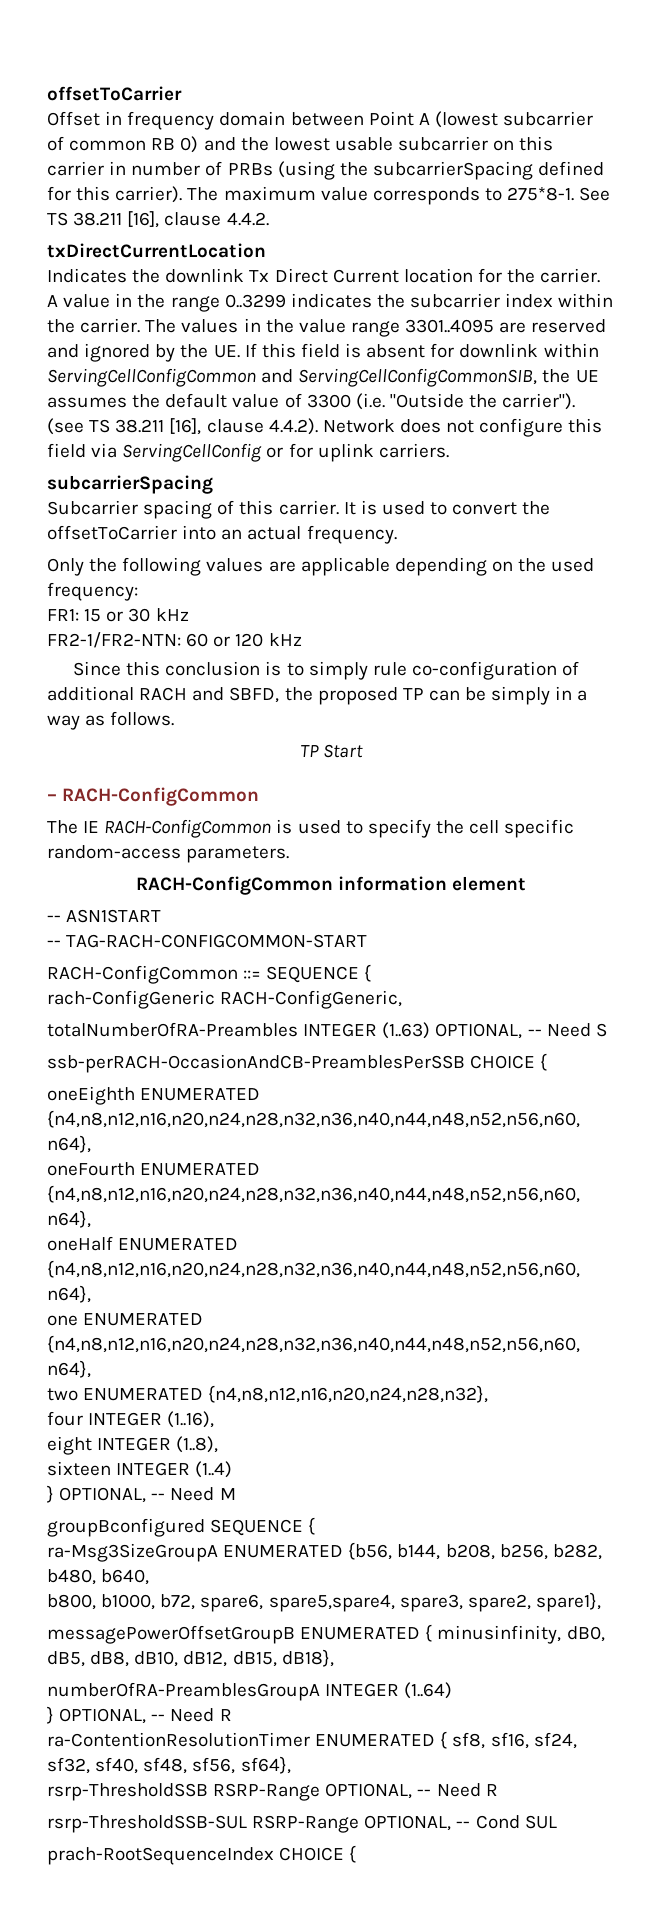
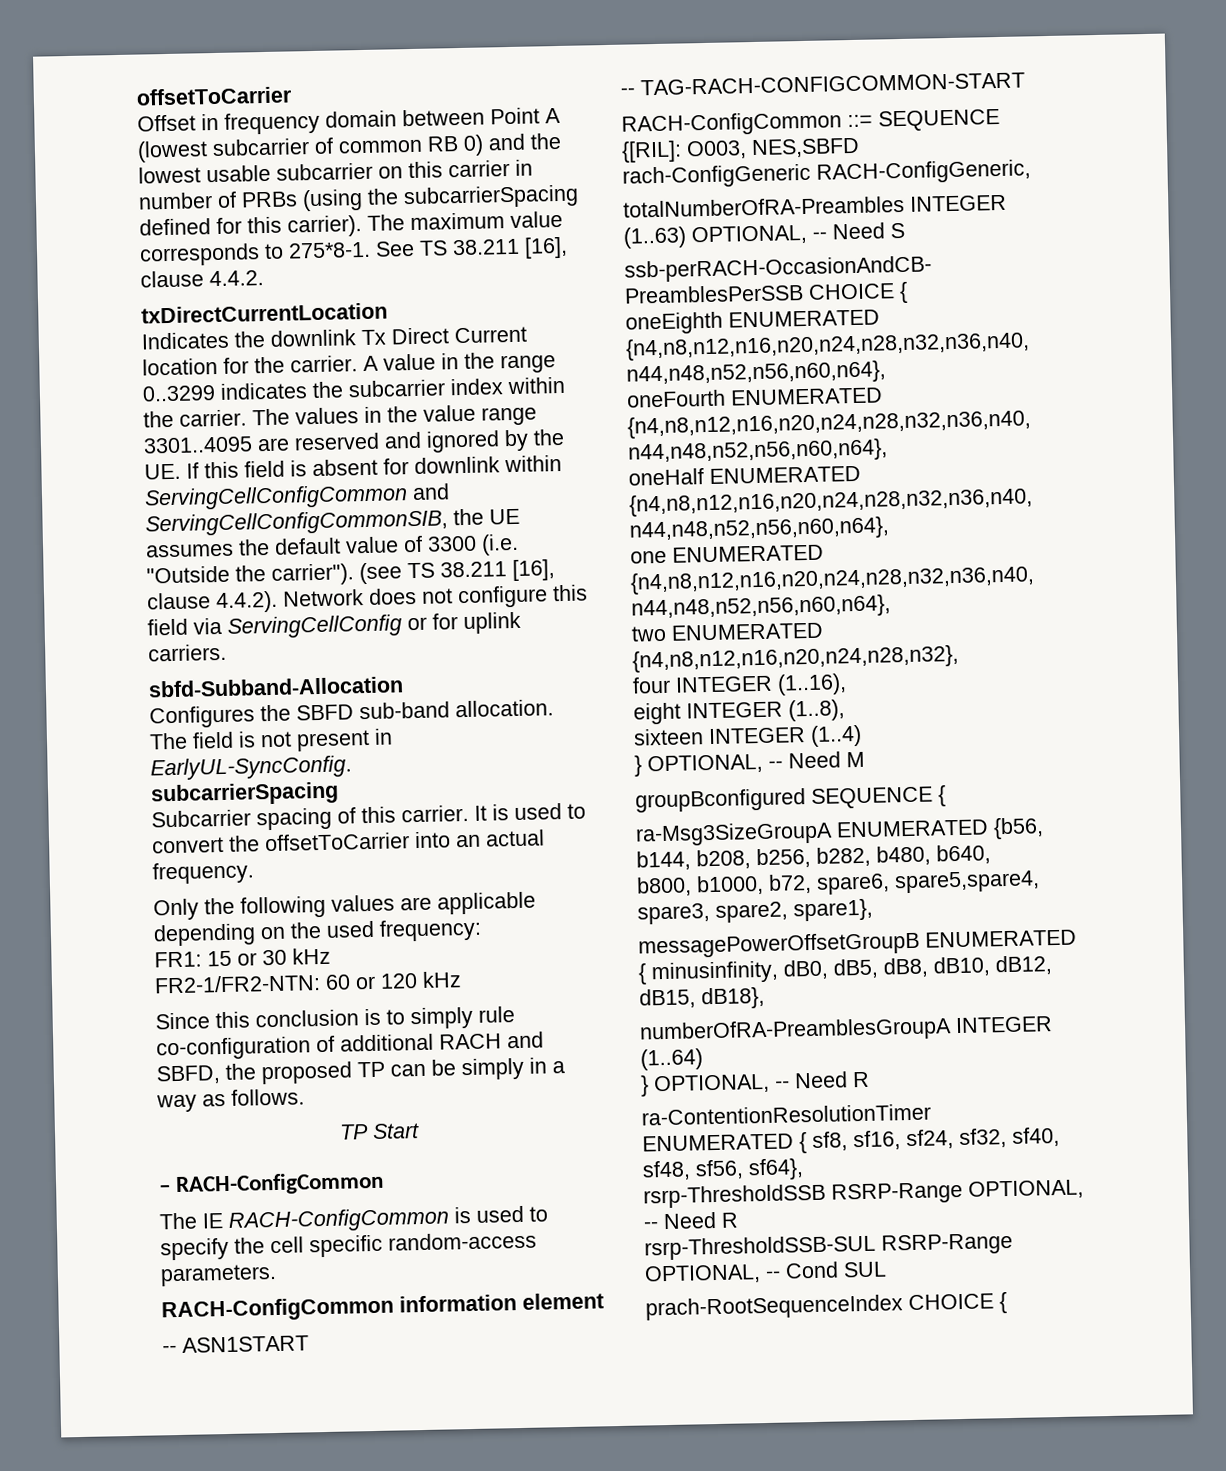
+ sbfd-Subband-Allocation
+ Configures the SBFD sub-band allocation. The field is not present in EarlyUL-SyncConfig.
- RACH-ConfigCommon ::= SEQUENCE {
+ RACH-ConfigCommon ::= SEQUENCE {[RIL]: O003, NES,SBFD

